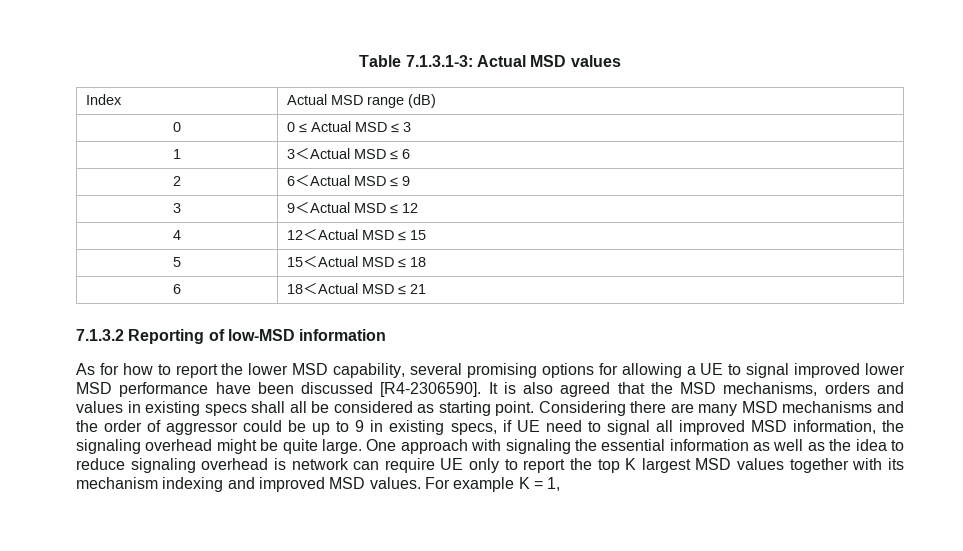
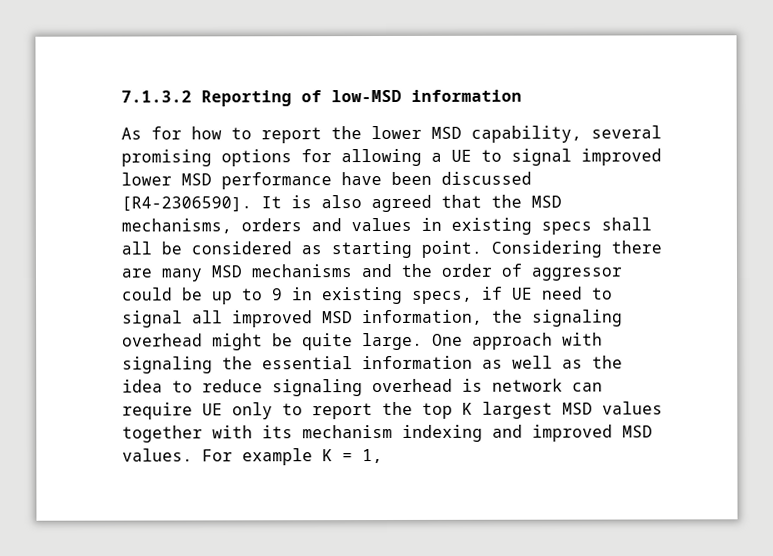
- Table 7.1.3.1-3: Actual MSD values
- Index | Actual MSD range (dB)
- 0 | 0 ≤ Actual MSD ≤ 3
- 1 | 3＜Actual MSD ≤ 6
- 2 | 6＜Actual MSD ≤ 9
- 3 | 9＜Actual MSD ≤ 12
- 4 | 12＜Actual MSD ≤ 15
- 5 | 15＜Actual MSD ≤ 18
- 6 | 18＜Actual MSD ≤ 21

